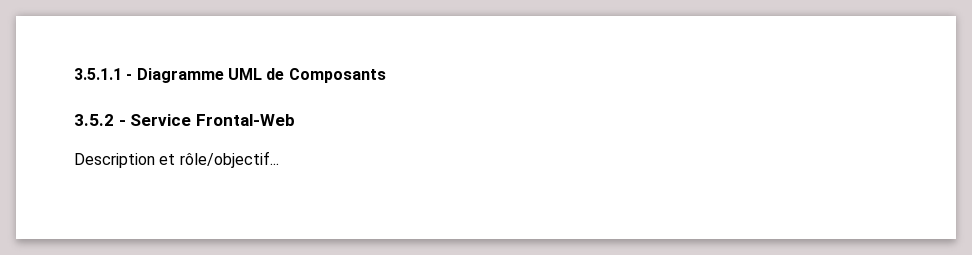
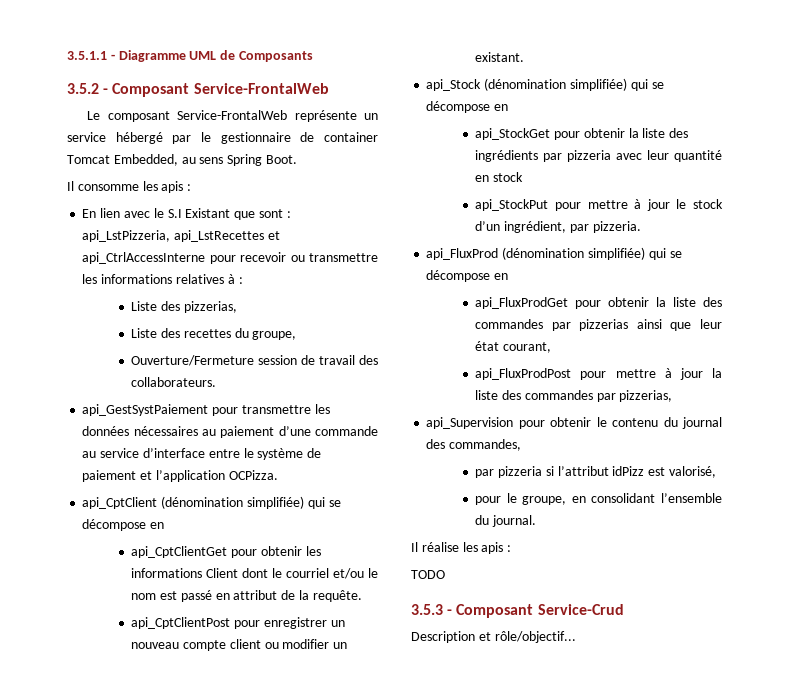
- 3.5.2 - Service Frontal-Web
+ 3.5.2 - Composant Service-FrontalWeb
+ Le composant Service-FrontalWeb représente un service hébergé par le gestionnaire de container Tomcat Embedded, au sens Spring Boot.
+ Il consomme les apis :
+ En lien avec le S.I Existant que sont : api_LstPizzeria, api_LstRecettes et api_CtrlAccessInterne pour recevoir ou transmettre les informations relatives à :
+ Liste des pizzerias,
+ Liste des recettes du groupe,
+ Ouverture/Fermeture session de travail des collaborateurs.
+ api_GestSystPaiement pour transmettre les données nécessaires au paiement d’une commande au service d’interface entre le système de paiement et l’application OCPizza.
+ api_CptClient (dénomination simplifiée) qui se décompose en
+ api_CptClientGet pour obtenir les informations Client dont le courriel et/ou le nom est passé en attribut de la requête.
+ api_CptClientPost pour enregistrer un nouveau compte client ou modifier un existant.
+ api_Stock (dénomination simplifiée) qui se décompose en
+ api_StockGet pour obtenir la liste des ingrédients par pizzeria avec leur quantité en stock
+ api_StockPut pour mettre à jour le stock d’un ingrédient, par pizzeria.
+ api_FluxProd (dénomination simplifiée) qui se décompose en
+ api_FluxProdGet pour obtenir la liste des commandes par pizzerias ainsi que leur état courant,
+ api_FluxProdPost pour mettre à jour la liste des commandes par pizzerias,
+ api_Supervision pour obtenir le contenu du journal des commandes,
+ par pizzeria si l’attribut idPizz est valorisé,
+ pour le groupe, en consolidant l’ensemble du journal.
+ Il réalise les apis :
+ TODO
+ 3.5.3 - Composant Service-Crud

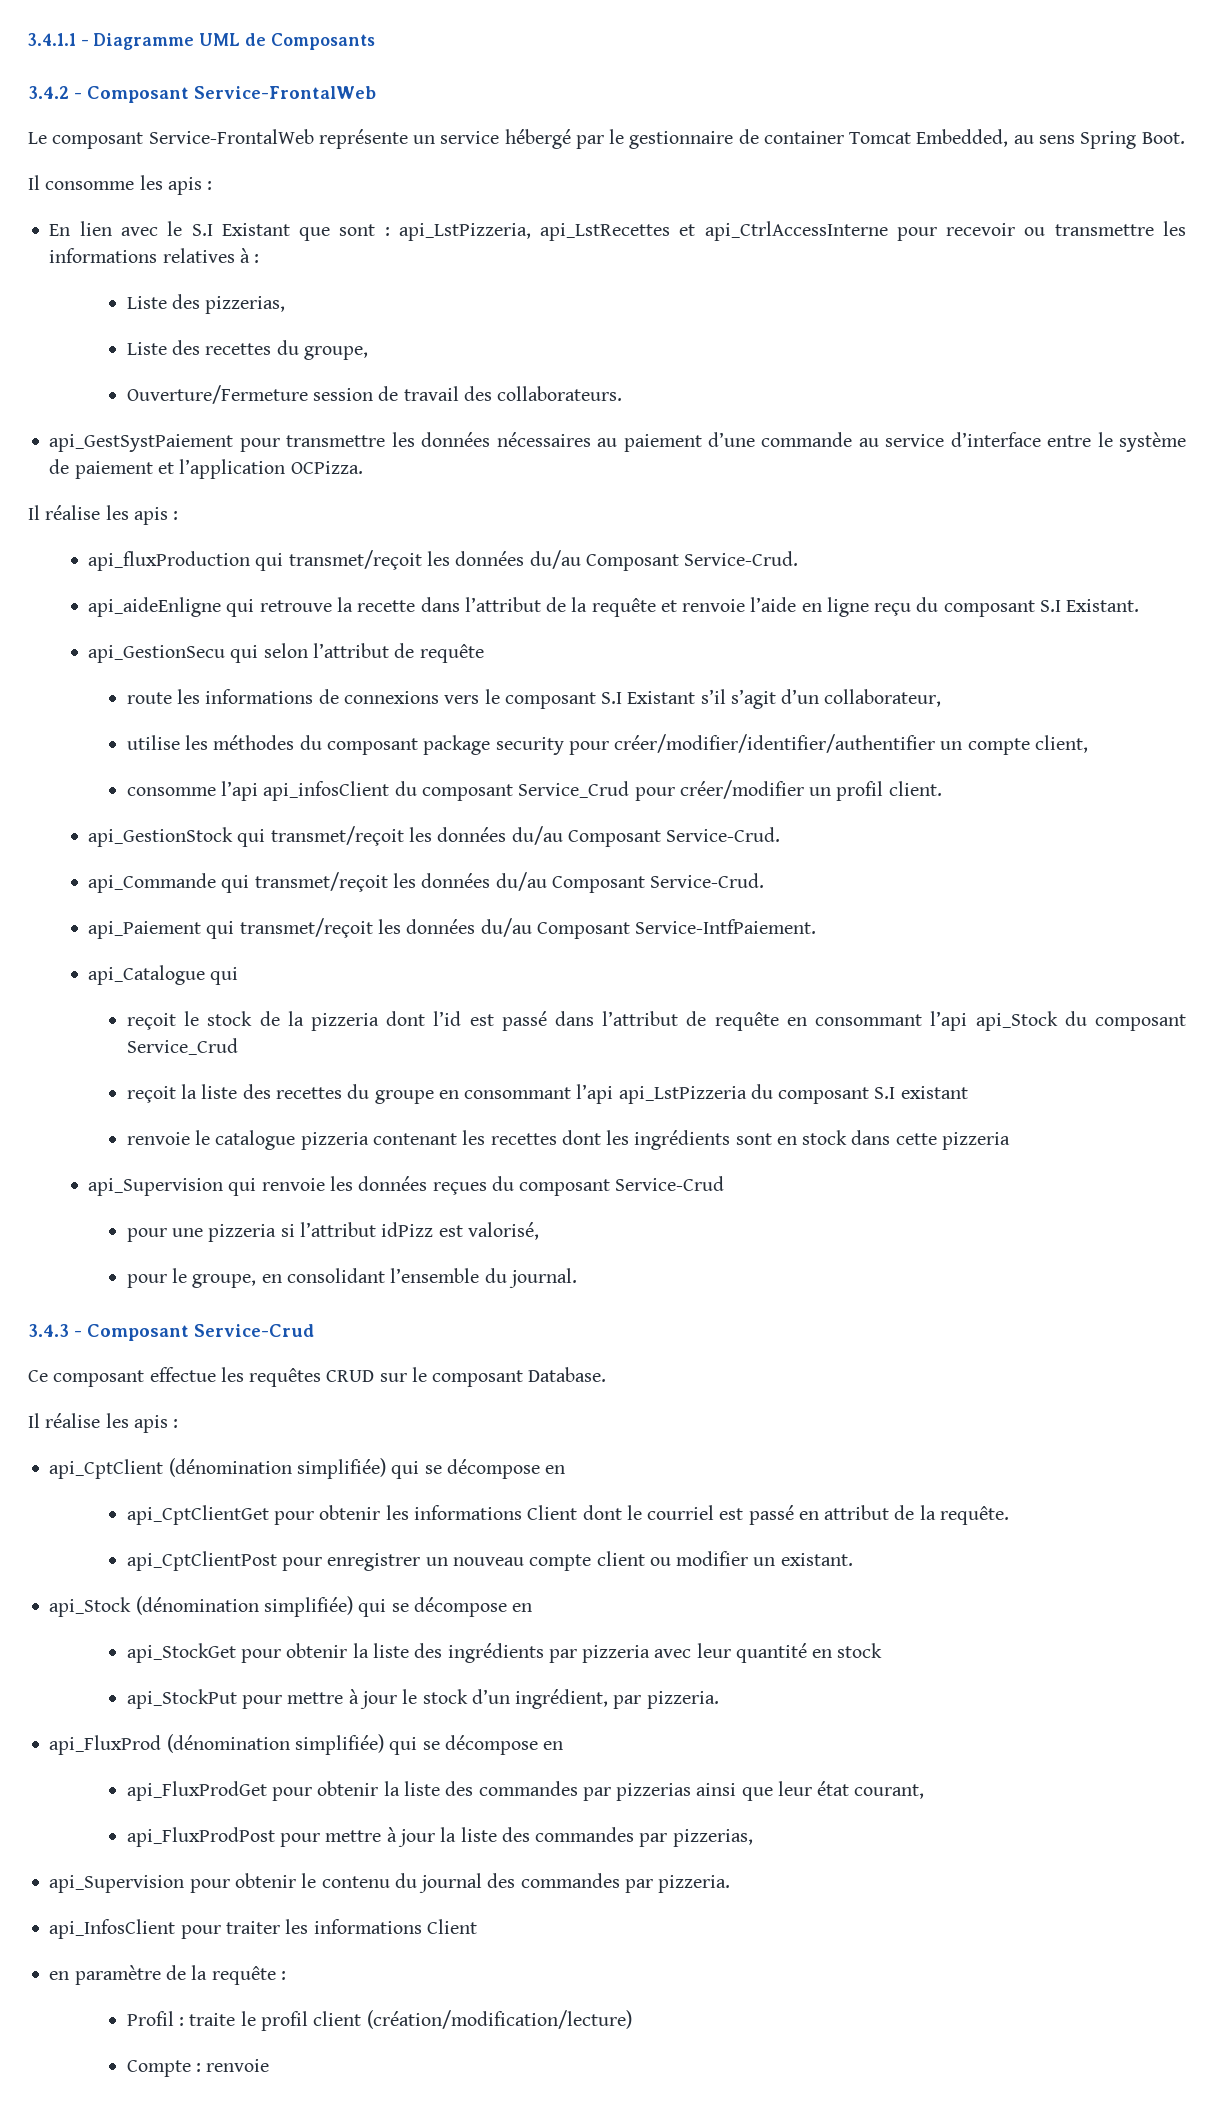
- 3.5.1.1 - Diagramme UML de Composants
+ 3.4.1.1 - Diagramme UML de Composants
- 3.5.2 - Composant Service-FrontalWeb
+ 3.4.2 - Composant Service-FrontalWeb
  api_GestSystPaiement pour transmettre les données nécessaires au paiement d’une commande au service d’interface entre le système de paiement et l’application OCPizza.
+ Il réalise les apis :
+ api_fluxProduction qui transmet/reçoit les données du/au Composant Service-Crud.
+ api_aideEnligne qui retrouve la recette dans l’attribut de la requête et renvoie l’aide en ligne reçu du composant S.I Existant.
+ api_GestionSecu qui selon l’attribut de requête
+ route les informations de connexions vers le composant S.I Existant s’il s’agit d’un collaborateur,
+ utilise les méthodes du composant package security pour créer/modifier/identifier/authentifier un compte client,
+ consomme l’api api_infosClient du composant Service_Crud pour créer/modifier un profil client.
+ api_GestionStock qui transmet/reçoit les données du/au Composant Service-Crud.
+ api_Commande qui transmet/reçoit les données du/au Composant Service-Crud.
+ api_Paiement qui transmet/reçoit les données du/au Composant Service-IntfPaiement.
+ api_Catalogue qui
+ reçoit le stock de la pizzeria dont l’id est passé dans l’attribut de requête en consommant l’api api_Stock du composant Service_Crud
+ reçoit la liste des recettes du groupe en consommant l’api api_LstPizzeria du composant S.I existant
+ renvoie le catalogue pizzeria contenant les recettes dont les ingrédients sont en stock dans cette pizzeria
+ api_Supervision qui renvoie les données reçues du composant Service-Crud
+ pour une pizzeria si l’attribut idPizz est valorisé,
+ pour le groupe, en consolidant l’ensemble du journal.
+ 3.4.3 - Composant Service-Crud
+ Ce composant effectue les requêtes CRUD sur le composant Database.
+ Il réalise les apis :
- api_CptClientGet pour obtenir les informations Client dont le courriel et/ou le nom est passé en attribut de la requête.
+ api_CptClientGet pour obtenir les informations Client dont le courriel est passé en attribut de la requête.
- api_Supervision pour obtenir le contenu du journal des commandes,
- par pizzeria si l’attribut idPizz est valorisé,
- pour le groupe, en consolidant l’ensemble du journal.
- Il réalise les apis :
- TODO
- 3.5.3 - Composant Service-Crud
- Description et rôle/objectif...
+ api_Supervision pour obtenir le contenu du journal des commandes par pizzeria.
+ api_InfosClient pour traiter les informations Client
+ en paramètre de la requête :
+ Profil : traite le profil client (création/modification/lecture)
+ Compte : renvoie

